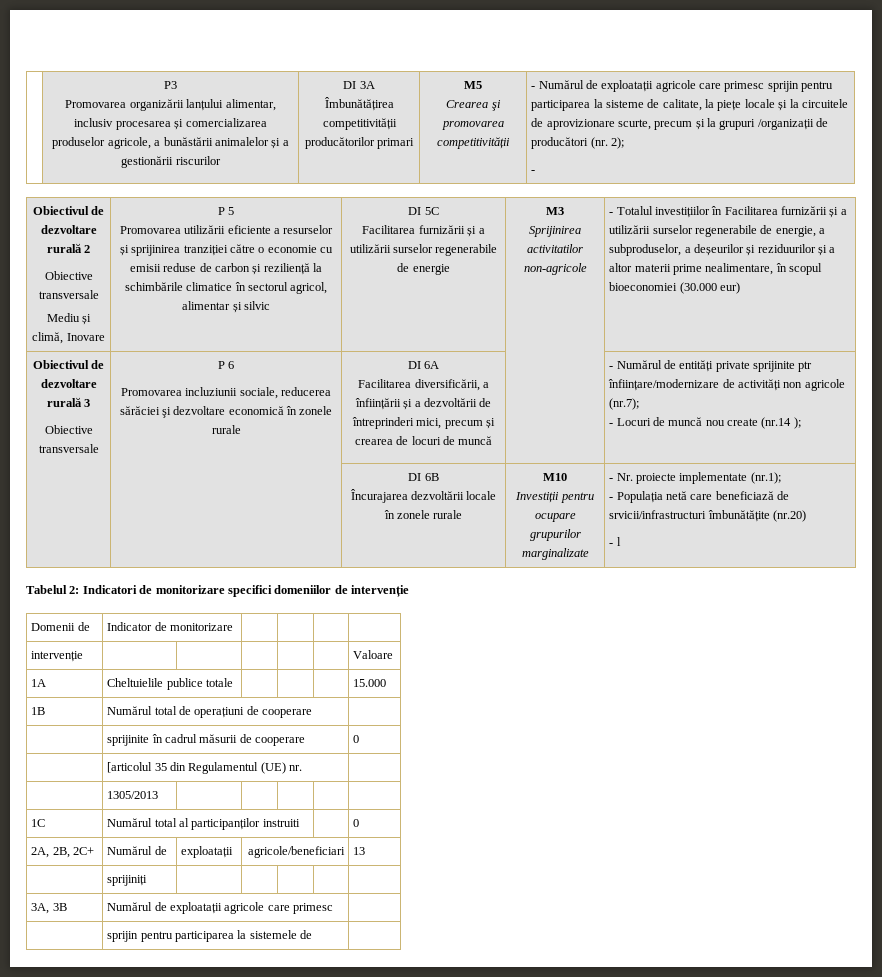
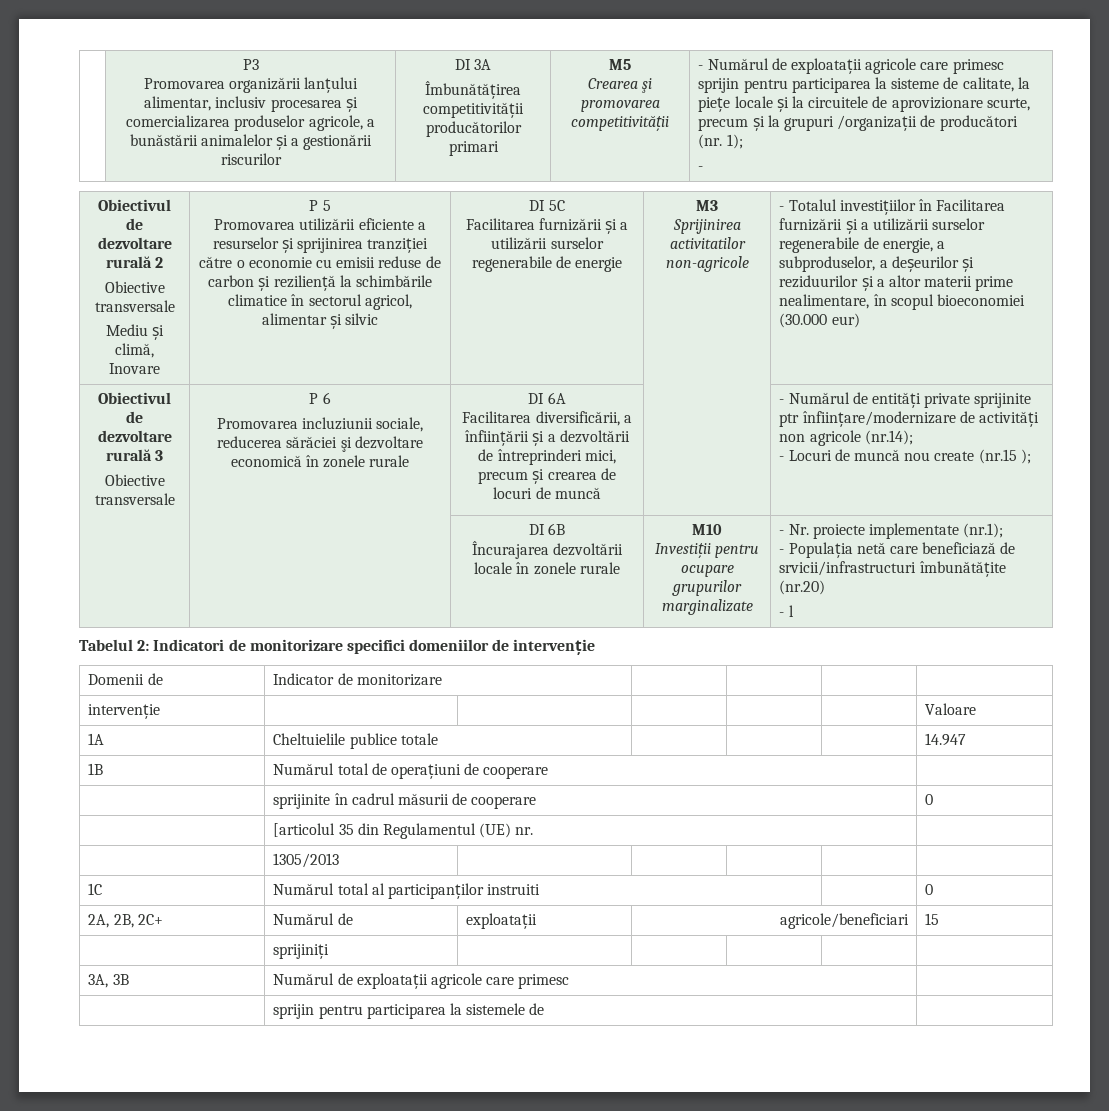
- - Numărul de exploatații agricole care primesc sprijin pentru participarea la sisteme de calitate, la piețe locale și la circuitele de aprovizionare scurte, precum și la grupuri /organizații de producători (nr. 2);
+ - Numărul de exploatații agricole care primesc sprijin pentru participarea la sisteme de calitate, la piețe locale și la circuitele de aprovizionare scurte, precum și la grupuri /organizații de producători (nr. 1);
- - Numărul de entități private sprijinite ptr înființare/modernizare de activități non agricole (nr.7);
+ - Numărul de entități private sprijinite ptr înființare/modernizare de activități non agricole (nr.14);
- - Locuri de muncă nou create (nr.14 );
+ - Locuri de muncă nou create (nr.15 );
- 1A | Cheltuielile publice totale | | | | 15.000
+ 1A | Cheltuielile publice totale | | | | 14.947
- 2A, 2B, 2C+ | Numărul de | exploatații | agricole/beneficiari | 13
+ 2A, 2B, 2C+ | Numărul de | exploatații | agricole/beneficiari | 15

